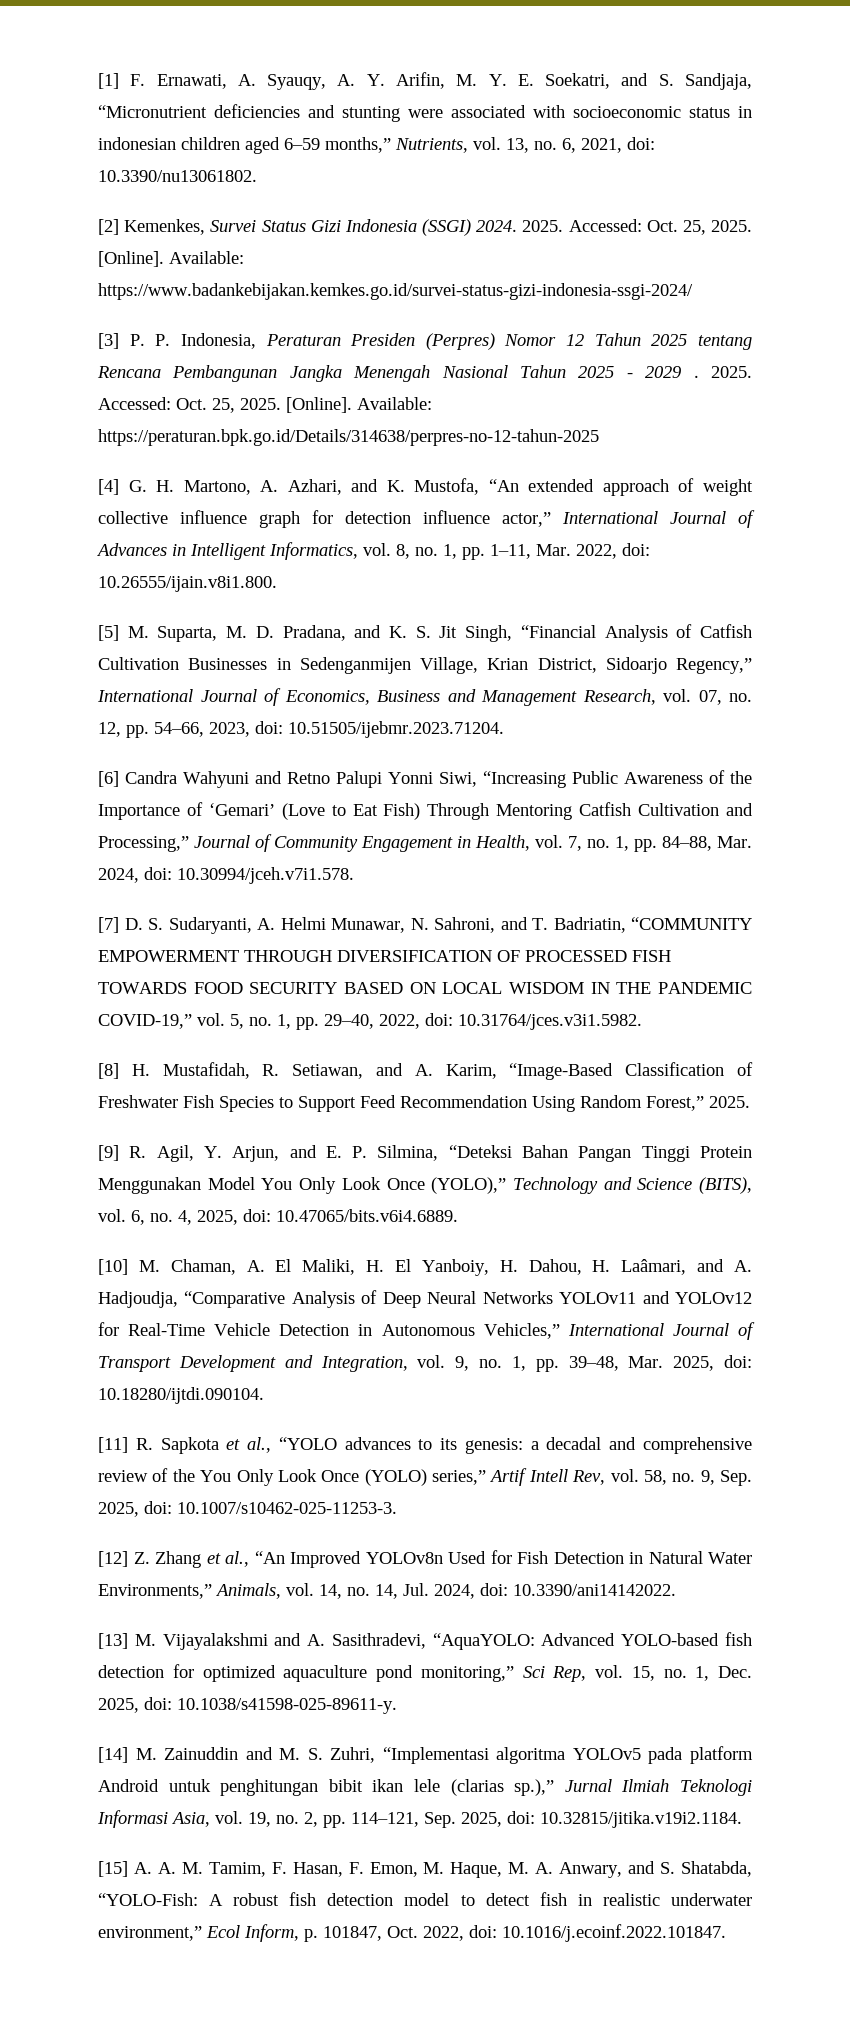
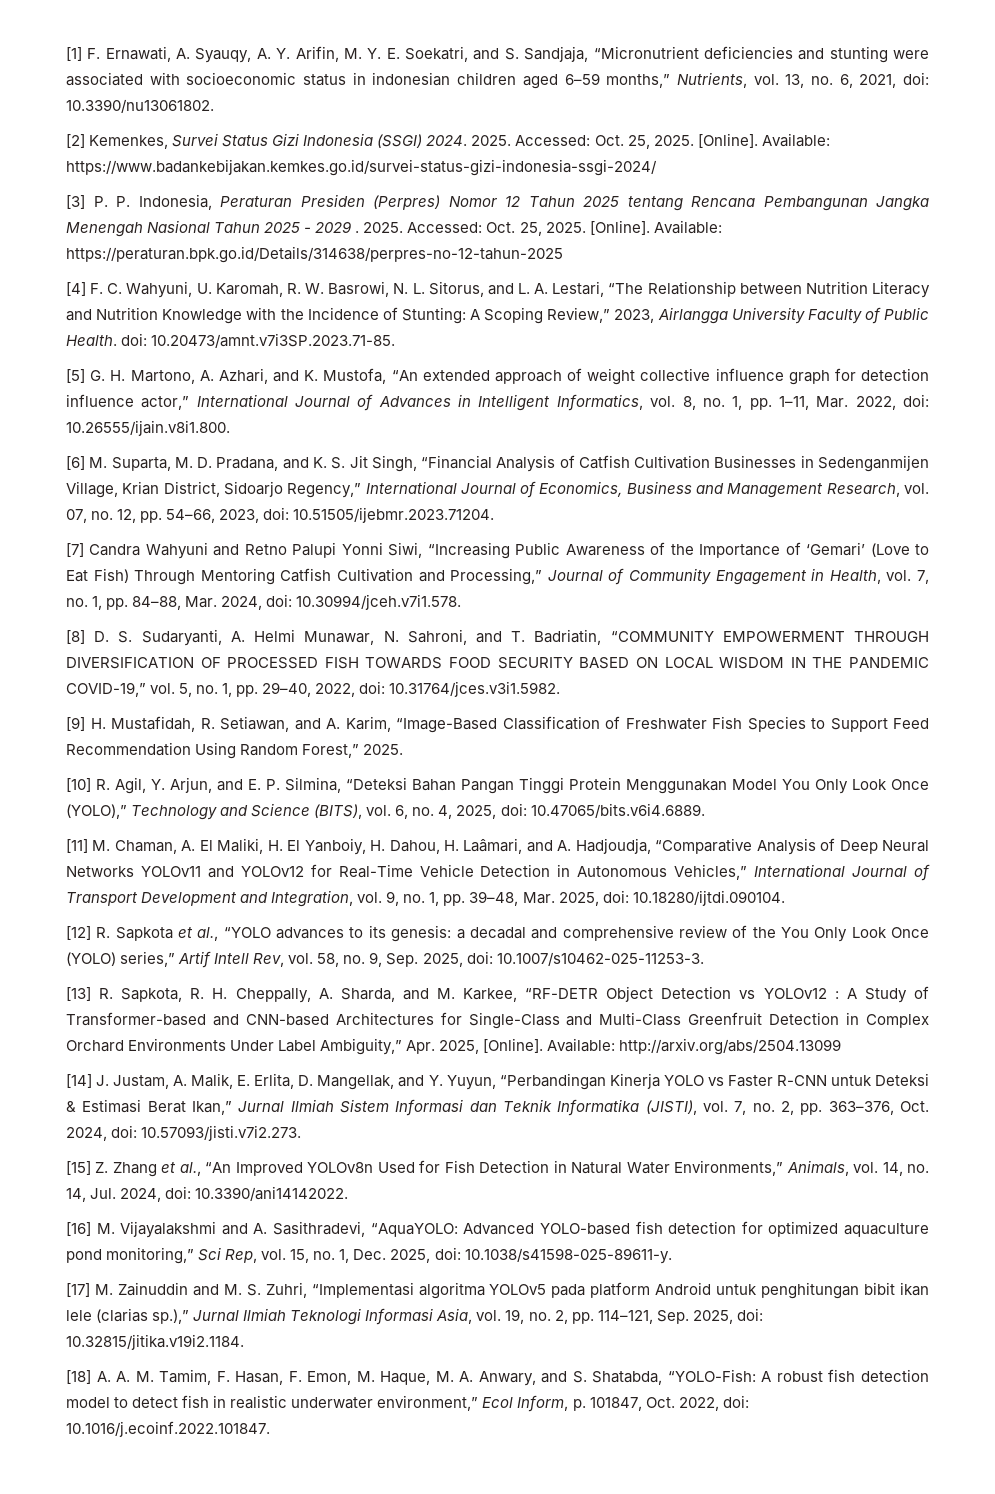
- [4] G. H. Martono, A. Azhari, and K. Mustofa, “An extended approach of weight collective influence graph for detection influence actor,” International Journal of Advances in Intelligent Informatics, vol. 8, no. 1, pp. 1–11, Mar. 2022, doi: 10.26555/ijain.v8i1.800.
+ [4] F. C. Wahyuni, U. Karomah, R. W. Basrowi, N. L. Sitorus, and L. A. Lestari, “The Relationship between Nutrition Literacy and Nutrition Knowledge with the Incidence of Stunting: A Scoping Review,” 2023, Airlangga University Faculty of Public Health. doi: 10.20473/amnt.v7i3SP.2023.71-85.
+ [5] G. H. Martono, A. Azhari, and K. Mustofa, “An extended approach of weight collective influence graph for detection influence actor,” International Journal of Advances in Intelligent Informatics, vol. 8, no. 1, pp. 1–11, Mar. 2022, doi: 10.26555/ijain.v8i1.800.
- [5] M. Suparta, M. D. Pradana, and K. S. Jit Singh, “Financial Analysis of Catfish Cultivation Businesses in Sedenganmijen Village, Krian District, Sidoarjo Regency,” International Journal of Economics, Business and Management Research, vol. 07, no. 12, pp. 54–66, 2023, doi: 10.51505/ijebmr.2023.71204.
+ [6] M. Suparta, M. D. Pradana, and K. S. Jit Singh, “Financial Analysis of Catfish Cultivation Businesses in Sedenganmijen Village, Krian District, Sidoarjo Regency,” International Journal of Economics, Business and Management Research, vol. 07, no. 12, pp. 54–66, 2023, doi: 10.51505/ijebmr.2023.71204.
- [6] Candra Wahyuni and Retno Palupi Yonni Siwi, “Increasing Public Awareness of the Importance of ‘Gemari’ (Love to Eat Fish) Through Mentoring Catfish Cultivation and Processing,” Journal of Community Engagement in Health, vol. 7, no. 1, pp. 84–88, Mar. 2024, doi: 10.30994/jceh.v7i1.578.
+ [7] Candra Wahyuni and Retno Palupi Yonni Siwi, “Increasing Public Awareness of the Importance of ‘Gemari’ (Love to Eat Fish) Through Mentoring Catfish Cultivation and Processing,” Journal of Community Engagement in Health, vol. 7, no. 1, pp. 84–88, Mar. 2024, doi: 10.30994/jceh.v7i1.578.
- [7] D. S. Sudaryanti, A. Helmi Munawar, N. Sahroni, and T. Badriatin, “COMMUNITY EMPOWERMENT THROUGH DIVERSIFICATION OF PROCESSED FISH TOWARDS FOOD SECURITY BASED ON LOCAL WISDOM IN THE PANDEMIC COVID-19,” vol. 5, no. 1, pp. 29–40, 2022, doi: 10.31764/jces.v3i1.5982.
+ [8] D. S. Sudaryanti, A. Helmi Munawar, N. Sahroni, and T. Badriatin, “COMMUNITY EMPOWERMENT THROUGH DIVERSIFICATION OF PROCESSED FISH TOWARDS FOOD SECURITY BASED ON LOCAL WISDOM IN THE PANDEMIC COVID-19,” vol. 5, no. 1, pp. 29–40, 2022, doi: 10.31764/jces.v3i1.5982.
- [8] H. Mustafidah, R. Setiawan, and A. Karim, “Image-Based Classification of Freshwater Fish Species to Support Feed Recommendation Using Random Forest,” 2025.
+ [9] H. Mustafidah, R. Setiawan, and A. Karim, “Image-Based Classification of Freshwater Fish Species to Support Feed Recommendation Using Random Forest,” 2025.
- [9] R. Agil, Y. Arjun, and E. P. Silmina, “Deteksi Bahan Pangan Tinggi Protein Menggunakan Model You Only Look Once (YOLO),” Technology and Science (BITS), vol. 6, no. 4, 2025, doi: 10.47065/bits.v6i4.6889.
+ [10] R. Agil, Y. Arjun, and E. P. Silmina, “Deteksi Bahan Pangan Tinggi Protein Menggunakan Model You Only Look Once (YOLO),” Technology and Science (BITS), vol. 6, no. 4, 2025, doi: 10.47065/bits.v6i4.6889.
- [10] M. Chaman, A. El Maliki, H. El Yanboiy, H. Dahou, H. Laâmari, and A. Hadjoudja, “Comparative Analysis of Deep Neural Networks YOLOv11 and YOLOv12 for Real-Time Vehicle Detection in Autonomous Vehicles,” International Journal of Transport Development and Integration, vol. 9, no. 1, pp. 39–48, Mar. 2025, doi: 10.18280/ijtdi.090104.
+ [11] M. Chaman, A. El Maliki, H. El Yanboiy, H. Dahou, H. Laâmari, and A. Hadjoudja, “Comparative Analysis of Deep Neural Networks YOLOv11 and YOLOv12 for Real-Time Vehicle Detection in Autonomous Vehicles,” International Journal of Transport Development and Integration, vol. 9, no. 1, pp. 39–48, Mar. 2025, doi: 10.18280/ijtdi.090104.
- [11] R. Sapkota et al., “YOLO advances to its genesis: a decadal and comprehensive review of the You Only Look Once (YOLO) series,” Artif Intell Rev, vol. 58, no. 9, Sep. 2025, doi: 10.1007/s10462-025-11253-3.
+ [12] R. Sapkota et al., “YOLO advances to its genesis: a decadal and comprehensive review of the You Only Look Once (YOLO) series,” Artif Intell Rev, vol. 58, no. 9, Sep. 2025, doi: 10.1007/s10462-025-11253-3.
- [12] Z. Zhang et al., “An Improved YOLOv8n Used for Fish Detection in Natural Water Environments,” Animals, vol. 14, no. 14, Jul. 2024, doi: 10.3390/ani14142022.
+ [13] R. Sapkota, R. H. Cheppally, A. Sharda, and M. Karkee, “RF-DETR Object Detection vs YOLOv12 : A Study of Transformer-based and CNN-based Architectures for Single-Class and Multi-Class Greenfruit Detection in Complex Orchard Environments Under Label Ambiguity,” Apr. 2025, [Online]. Available: http://arxiv.org/abs/2504.13099
+ [14] J. Justam, A. Malik, E. Erlita, D. Mangellak, and Y. Yuyun, “Perbandingan Kinerja YOLO vs Faster R-CNN untuk Deteksi & Estimasi Berat Ikan,” Jurnal Ilmiah Sistem Informasi dan Teknik Informatika (JISTI), vol. 7, no. 2, pp. 363–376, Oct. 2024, doi: 10.57093/jisti.v7i2.273.
+ [15] Z. Zhang et al., “An Improved YOLOv8n Used for Fish Detection in Natural Water Environments,” Animals, vol. 14, no. 14, Jul. 2024, doi: 10.3390/ani14142022.
- [13] M. Vijayalakshmi and A. Sasithradevi, “AquaYOLO: Advanced YOLO-based fish detection for optimized aquaculture pond monitoring,” Sci Rep, vol. 15, no. 1, Dec. 2025, doi: 10.1038/s41598-025-89611-y.
+ [16] M. Vijayalakshmi and A. Sasithradevi, “AquaYOLO: Advanced YOLO-based fish detection for optimized aquaculture pond monitoring,” Sci Rep, vol. 15, no. 1, Dec. 2025, doi: 10.1038/s41598-025-89611-y.
- [14] M. Zainuddin and M. S. Zuhri, “Implementasi algoritma YOLOv5 pada platform Android untuk penghitungan bibit ikan lele (clarias sp.),” Jurnal Ilmiah Teknologi Informasi Asia, vol. 19, no. 2, pp. 114–121, Sep. 2025, doi: 10.32815/jitika.v19i2.1184.
+ [17] M. Zainuddin and M. S. Zuhri, “Implementasi algoritma YOLOv5 pada platform Android untuk penghitungan bibit ikan lele (clarias sp.),” Jurnal Ilmiah Teknologi Informasi Asia, vol. 19, no. 2, pp. 114–121, Sep. 2025, doi: 10.32815/jitika.v19i2.1184.
- [15] A. A. M. Tamim, F. Hasan, F. Emon, M. Haque, M. A. Anwary, and S. Shatabda, “YOLO-Fish: A robust fish detection model to detect fish in realistic underwater environment,” Ecol Inform, p. 101847, Oct. 2022, doi: 10.1016/j.ecoinf.2022.101847.
+ [18] A. A. M. Tamim, F. Hasan, F. Emon, M. Haque, M. A. Anwary, and S. Shatabda, “YOLO-Fish: A robust fish detection model to detect fish in realistic underwater environment,” Ecol Inform, p. 101847, Oct. 2022, doi: 10.1016/j.ecoinf.2022.101847.

